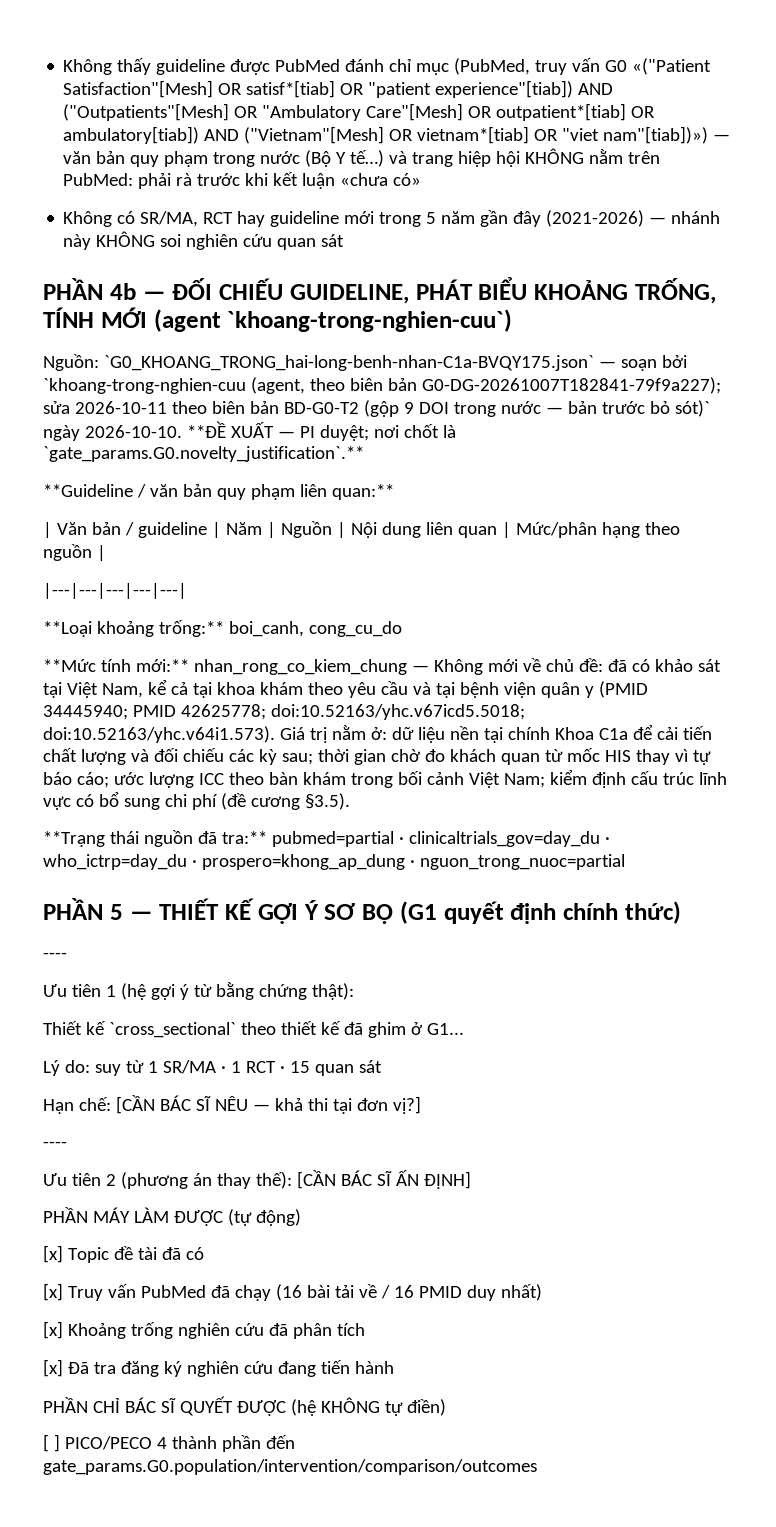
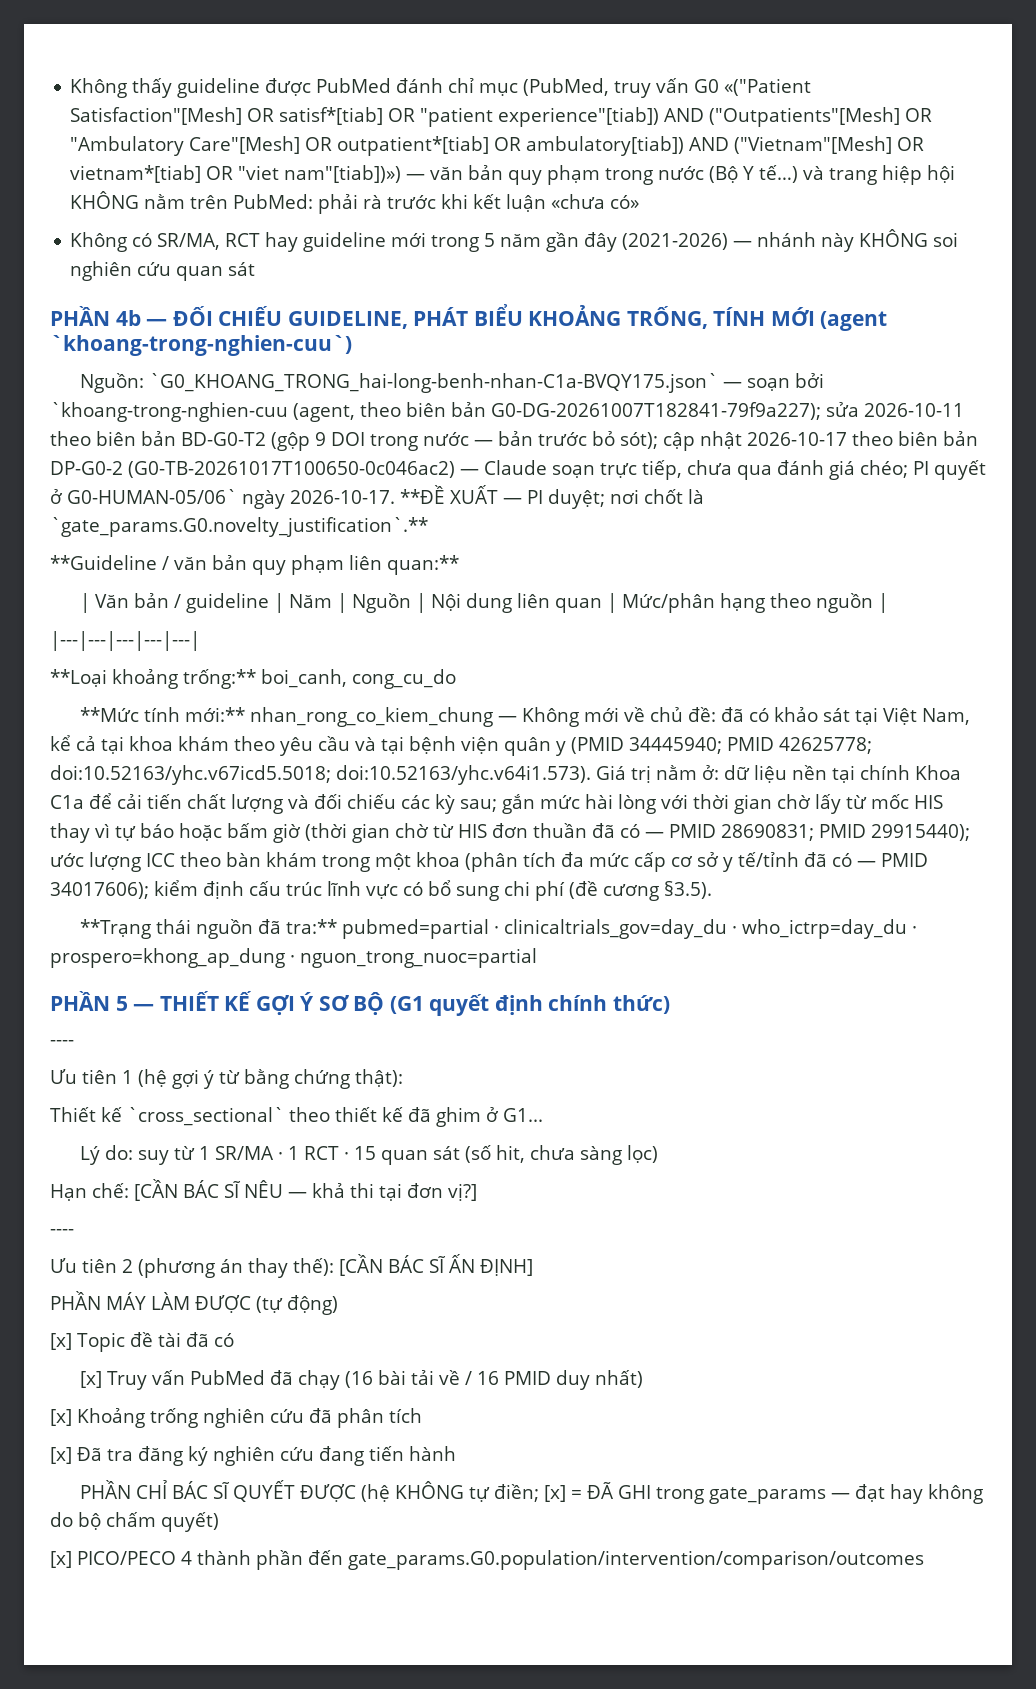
- Nguồn: `G0_KHOANG_TRONG_hai-long-benh-nhan-C1a-BVQY175.json` — soạn bởi `khoang-trong-nghien-cuu (agent, theo biên bản G0-DG-20261007T182841-79f9a227); sửa 2026-10-11 theo biên bản BD-G0-T2 (gộp 9 DOI trong nước — bản trước bỏ sót)` ngày 2026-10-10.
+ Nguồn: `G0_KHOANG_TRONG_hai-long-benh-nhan-C1a-BVQY175.json` — soạn bởi `khoang-trong-nghien-cuu (agent, theo biên bản G0-DG-20261007T182841-79f9a227); sửa 2026-10-11 theo biên bản BD-G0-T2 (gộp 9 DOI trong nước — bản trước bỏ sót); cập nhật 2026-10-17 theo biên bản DP-G0-2 (G0-TB-20261017T100650-0c046ac2) — Claude soạn trực tiếp, chưa qua đánh giá chéo; PI quyết ở G0-HUMAN-05/06` ngày 2026-10-17.
- thời gian chờ đo khách quan từ mốc HIS thay vì tự báo cáo;
+ gắn mức hài lòng với thời gian chờ lấy từ mốc HIS thay vì tự báo hoặc bấm giờ (thời gian chờ từ HIS đơn thuần đã có — PMID 28690831; PMID 29915440);
- ước lượng ICC theo bàn khám trong bối cảnh Việt Nam;
+ ước lượng ICC theo bàn khám trong một khoa (phân tích đa mức cấp cơ sở y tế/tỉnh đã có — PMID 34017606);
- Lý do: suy từ 1 SR/MA · 1 RCT · 15 quan sát
+ Lý do: suy từ 1 SR/MA · 1 RCT · 15 quan sát (số hit, chưa sàng lọc)
- PHẦN CHỈ BÁC SĨ QUYẾT ĐƯỢC (hệ KHÔNG tự điền)
- [ ] PICO/PECO 4 thành phần đến gate_params.G0.population/intervention/comparison/outcomes
+ PHẦN CHỈ BÁC SĨ QUYẾT ĐƯỢC (hệ KHÔNG tự điền; [x] = ĐÃ GHI trong gate_params — đạt hay không do bộ chấm quyết)
+ [x] PICO/PECO 4 thành phần đến gate_params.G0.population/intervention/comparison/outcomes

